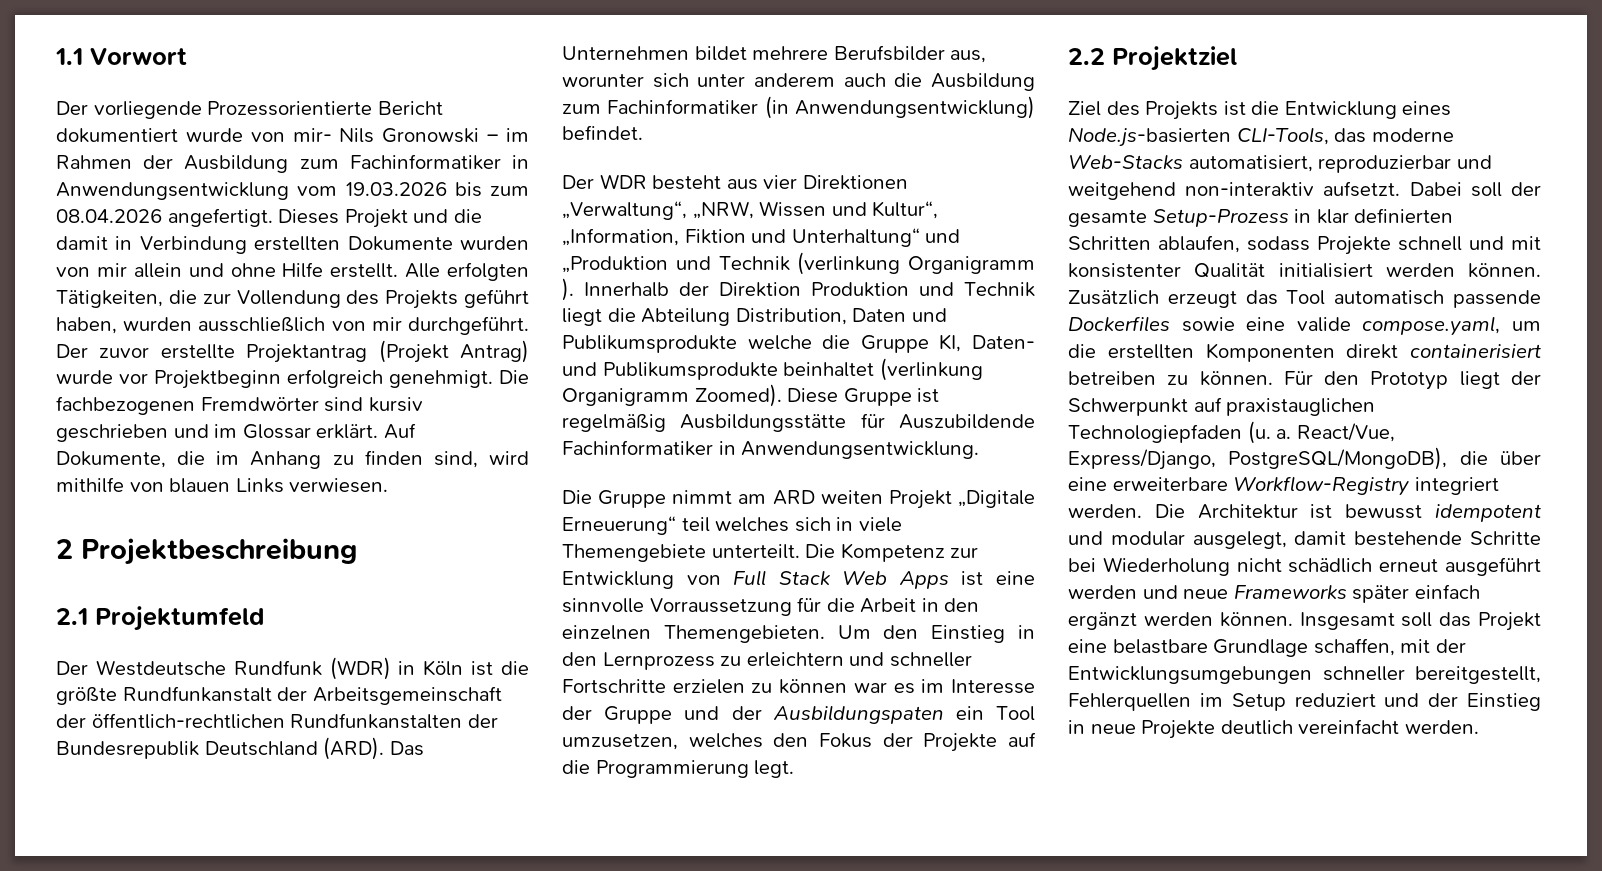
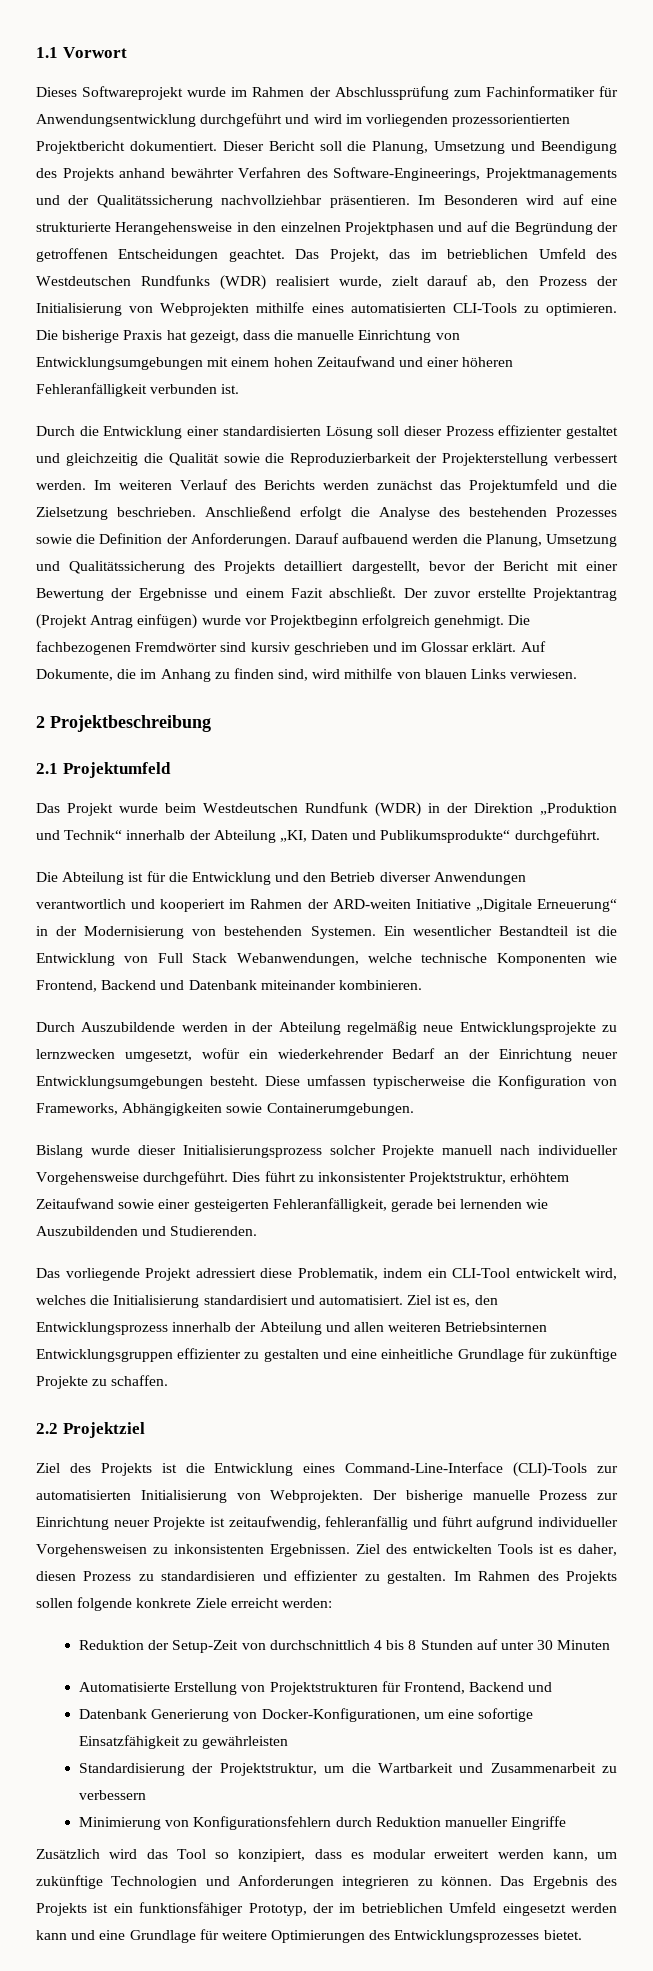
- Der vorliegende Prozessorientierte Bericht dokumentiert wurde von mir- Nils Gronowski – im Rahmen der Ausbildung zum Fachinformatiker in Anwendungsentwicklung vom 19.03.2026 bis zum 08.04.2026 angefertigt. Dieses Projekt und die damit in Verbindung erstellten Dokumente wurden von mir allein und ohne Hilfe erstellt. Alle erfolgten Tätigkeiten, die zur Vollendung des Projekts geführt haben, wurden ausschließlich von mir durchgeführt.
+ Dieses Softwareprojekt wurde im Rahmen der Abschlussprüfung zum Fachinformatiker für Anwendungsentwicklung durchgeführt und wird im vorliegenden prozessorientierten Projektbericht dokumentiert. Dieser Bericht soll die Planung, Umsetzung und Beendigung des Projekts anhand bewährter Verfahren des Software-Engineerings, Projektmanagements und der Qualitätssicherung nachvollziehbar präsentieren. Im Besonderen wird auf eine strukturierte Herangehensweise in den einzelnen Projektphasen und auf die Begründung der getroffenen Entscheidungen geachtet. Das Projekt, das im betrieblichen Umfeld des Westdeutschen Rundfunks (WDR) realisiert wurde, zielt darauf ab, den Prozess der Initialisierung von Webprojekten mithilfe eines automatisierten CLI-Tools zu optimieren. Die bisherige Praxis hat gezeigt, dass die manuelle Einrichtung von Entwicklungsumgebungen mit einem hohen Zeitaufwand und einer höheren Fehleranfälligkeit verbunden ist.
+ Durch die Entwicklung einer standardisierten Lösung soll dieser Prozess effizienter gestaltet und gleichzeitig die Qualität sowie die Reproduzierbarkeit der Projekterstellung verbessert werden. Im weiteren Verlauf des Berichts werden zunächst das Projektumfeld und die Zielsetzung beschrieben. Anschließend erfolgt die Analyse des bestehenden Prozesses sowie die Definition der Anforderungen. Darauf aufbauend werden die Planung, Umsetzung und Qualitätssicherung des Projekts detailliert dargestellt, bevor der Bericht mit einer Bewertung der Ergebnisse und einem Fazit abschließt.
- Der zuvor erstellte Projektantrag (Projekt Antrag) wurde vor Projektbeginn erfolgreich genehmigt.
+ Der zuvor erstellte Projektantrag (Projekt Antrag einfügen) wurde vor Projektbeginn erfolgreich genehmigt.
- Der Westdeutsche Rundfunk (WDR) in Köln ist die größte Rundfunkanstalt der Arbeitsgemeinschaft der öffentlich-rechtlichen Rundfunkanstalten der Bundesrepublik Deutschland (ARD). Das Unternehmen bildet mehrere Berufsbilder aus, worunter sich unter anderem auch die Ausbildung zum Fachinformatiker (in Anwendungsentwicklung) befindet.
- Der WDR besteht aus vier Direktionen „Verwaltung“, „NRW, Wissen und Kultur“, „Information, Fiktion und Unterhaltung“ und „Produktion und Technik (verlinkung Organigramm ). Innerhalb der Direktion Produktion und Technik liegt die Abteilung Distribution, Daten und Publikumsprodukte welche die Gruppe KI, Daten- und Publikumsprodukte beinhaltet (verlinkung Organigramm Zoomed). Diese Gruppe ist regelmäßig Ausbildungsstätte für Auszubildende Fachinformatiker in Anwendungsentwicklung.
- Die Gruppe nimmt am ARD weiten Projekt „Digitale Erneuerung“ teil welches sich in viele Themengebiete unterteilt. Die Kompetenz zur Entwicklung von Full Stack Web Apps ist eine sinnvolle Vorraussetzung für die Arbeit in den einzelnen Themengebieten. Um den Einstieg in den Lernprozess zu erleichtern und schneller Fortschritte erzielen zu können war es im Interesse der Gruppe und der Ausbildungspaten ein Tool umzusetzen, welches den Fokus der Projekte auf die Programmierung legt.
+ Das Projekt wurde beim Westdeutschen Rundfunk (WDR) in der Direktion „Produktion und Technik“ innerhalb der Abteilung „KI, Daten und Publikumsprodukte“ durchgeführt.
+ Die Abteilung ist für die Entwicklung und den Betrieb diverser Anwendungen verantwortlich und kooperiert im Rahmen der ARD-weiten Initiative „Digitale Erneuerung“ in der Modernisierung von bestehenden Systemen. Ein wesentlicher Bestandteil ist die Entwicklung von Full Stack Webanwendungen, welche technische Komponenten wie Frontend, Backend und Datenbank miteinander kombinieren.
+ Durch Auszubildende werden in der Abteilung regelmäßig neue Entwicklungsprojekte zu lernzwecken umgesetzt, wofür ein wiederkehrender Bedarf an der Einrichtung neuer Entwicklungsumgebungen besteht. Diese umfassen typischerweise die Konfiguration von Frameworks, Abhängigkeiten sowie Containerumgebungen.
+ Bislang wurde dieser Initialisierungsprozess solcher Projekte manuell nach individueller Vorgehensweise durchgeführt. Dies führt zu inkonsistenter Projektstruktur, erhöhtem Zeitaufwand sowie einer gesteigerten Fehleranfälligkeit, gerade bei lernenden wie Auszubildenden und Studierenden.
+ Das vorliegende Projekt adressiert diese Problematik, indem ein CLI-Tool entwickelt wird, welches die Initialisierung standardisiert und automatisiert. Ziel ist es, den Entwicklungsprozess innerhalb der Abteilung und allen weiteren Betriebsinternen Entwicklungsgruppen effizienter zu gestalten und eine einheitliche Grundlage für zukünftige Projekte zu schaffen.
- Ziel des Projekts ist die Entwicklung eines Node.js-basierten CLI-Tools, das moderne Web-Stacks automatisiert, reproduzierbar und weitgehend non-interaktiv aufsetzt. Dabei soll der gesamte Setup-Prozess in klar definierten Schritten ablaufen, sodass Projekte schnell und mit konsistenter Qualität initialisiert werden können. Zusätzlich erzeugt das Tool automatisch passende Dockerfiles sowie eine valide compose.yaml, um die erstellten Komponenten direkt containerisiert betreiben zu können. Für den Prototyp liegt der Schwerpunkt auf praxistauglichen Technologiepfaden (u. a. React/Vue, Express/Django, PostgreSQL/MongoDB), die über eine erweiterbare Workflow-Registry integriert werden. Die Architektur ist bewusst idempotent und modular ausgelegt, damit bestehende Schritte bei Wiederholung nicht schädlich erneut ausgeführt werden und neue Frameworks später einfach ergänzt werden können. Insgesamt soll das Projekt eine belastbare Grundlage schaffen, mit der Entwicklungsumgebungen schneller bereitgestellt, Fehlerquellen im Setup reduziert und der Einstieg in neue Projekte deutlich vereinfacht werden.
+ Ziel des Projekts ist die Entwicklung eines Command-Line-Interface (CLI)-Tools zur automatisierten Initialisierung von Webprojekten. Der bisherige manuelle Prozess zur Einrichtung neuer Projekte ist zeitaufwendig, fehleranfällig und führt aufgrund individueller Vorgehensweisen zu inkonsistenten Ergebnissen. Ziel des entwickelten Tools ist es daher, diesen Prozess zu standardisieren und effizienter zu gestalten. Im Rahmen des Projekts sollen folgende konkrete Ziele erreicht werden:
+ Reduktion der Setup-Zeit von durchschnittlich 4 bis 8 Stunden auf unter 30 Minuten
+ Automatisierte Erstellung von Projektstrukturen für Frontend, Backend und
+ Datenbank Generierung von Docker-Konfigurationen, um eine sofortige Einsatzfähigkeit zu gewährleisten
+ Standardisierung der Projektstruktur, um die Wartbarkeit und Zusammenarbeit zu verbessern
+ Minimierung von Konfigurationsfehlern durch Reduktion manueller Eingriffe
+ Zusätzlich wird das Tool so konzipiert, dass es modular erweitert werden kann, um zukünftige Technologien und Anforderungen integrieren zu können. Das Ergebnis des Projekts ist ein funktionsfähiger Prototyp, der im betrieblichen Umfeld eingesetzt werden kann und eine Grundlage für weitere Optimierungen des Entwicklungsprozesses bietet.

